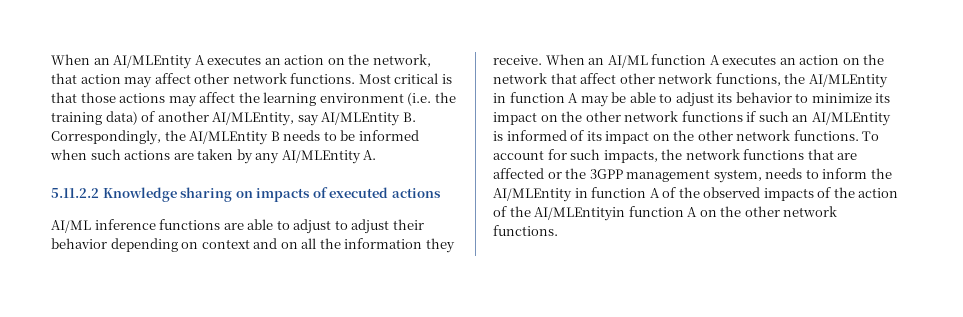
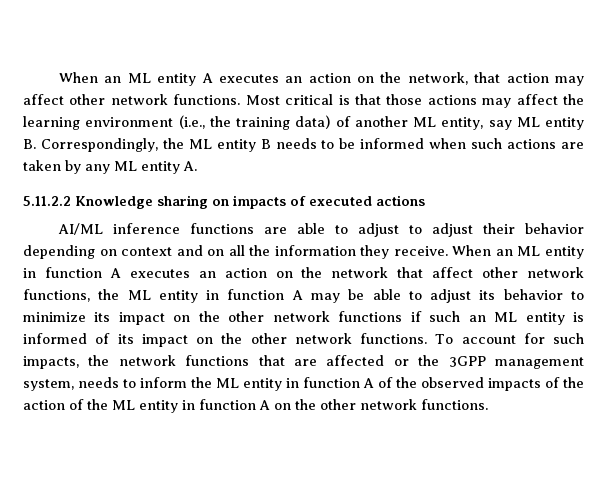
- When an AI/MLEntity A executes an action on the network, that action may affect other network functions.
+ When an ML entity A executes an action on the network, that action may affect other network functions.
- Most critical is that those actions may affect the learning environment (i.e. the training data) of another AI/MLEntity, say AI/MLEntity B. Correspondingly, the AI/MLEntity B needs to be informed when such actions are taken by any AI/MLEntity A.
+ Most critical is that those actions may affect the learning environment (i.e., the training data) of another ML entity, say ML entity B. Correspondingly, the ML entity B needs to be informed when such actions are taken by any ML entity A.
- When an AI/ML function A executes an action on the network that affect other network functions, the AI/MLEntity in function A may be able to adjust its behavior to minimize its impact on the other network functions if such an AI/MLEntity is informed of its impact on the other network functions.
+ When an ML entity in function A executes an action on the network that affect other network functions, the ML entity in function A may be able to adjust its behavior to minimize its impact on the other network functions if such an ML entity is informed of its impact on the other network functions.
- To account for such impacts, the network functions that are affected or the 3GPP management system, needs to inform the AI/MLEntity in function A of the observed impacts of the action of the AI/MLEntityin function A on the other network functions.
+ To account for such impacts, the network functions that are affected or the 3GPP management system, needs to inform the ML entity in function A of the observed impacts of the action of the ML entity in function A on the other network functions.

